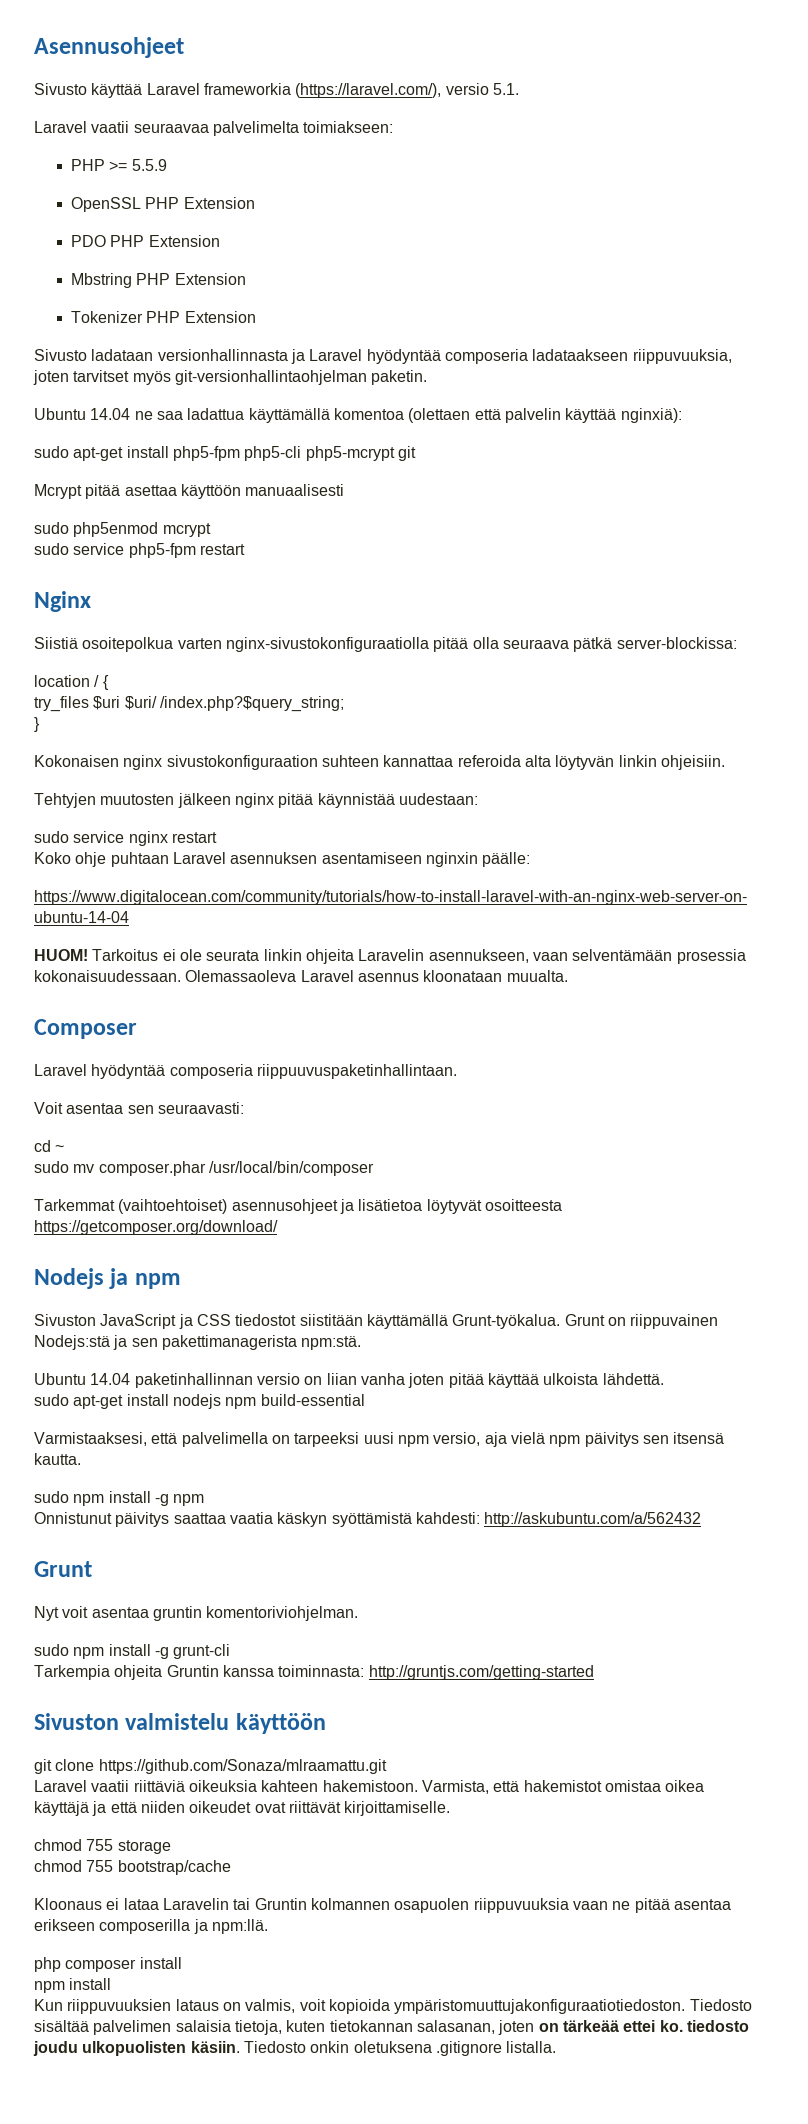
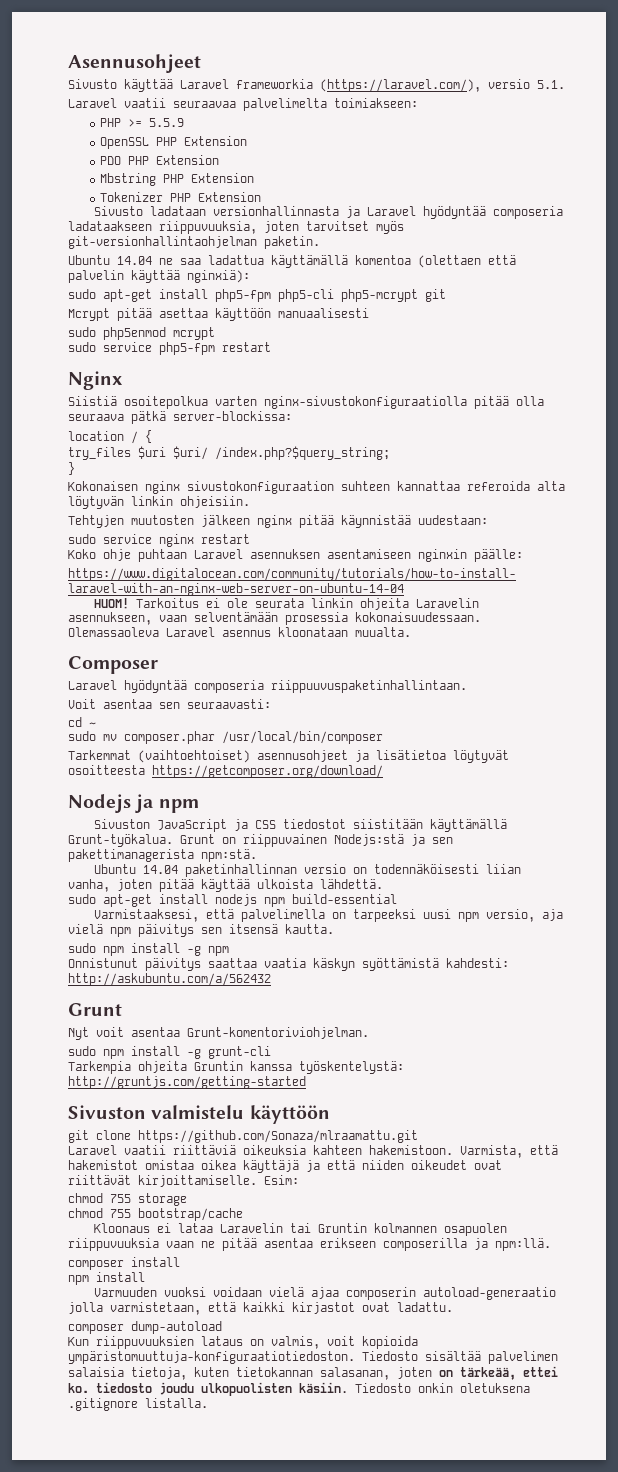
- Ubuntu 14.04 paketinhallinnan versio on liian vanha joten pitää käyttää ulkoista lähdettä.
+ Ubuntu 14.04 paketinhallinnan versio on todennäköisesti liian vanha, joten pitää käyttää ulkoista lähdettä.
- Nyt voit asentaa gruntin komentoriviohjelman.
+ Nyt voit asentaa Grunt-komentoriviohjelman.
- Tarkempia ohjeita Gruntin kanssa toiminnasta: http://gruntjs.com/getting-started
+ Tarkempia ohjeita Gruntin kanssa työskentelystä: http://gruntjs.com/getting-started
+ Esim:
- php composer install
+ composer install
+ Varmuuden vuoksi voidaan vielä ajaa composerin autoload-generaatio jolla varmistetaan, että kaikki kirjastot ovat ladattu.
+ composer dump-autoload
- Kun riippuvuuksien lataus on valmis, voit kopioida ympäristomuuttujakonfiguraatiotiedoston.
+ Kun riippuvuuksien lataus on valmis, voit kopioida ympäristomuuttuja-konfiguraatiotiedoston.
- Tiedosto sisältää palvelimen salaisia tietoja, kuten tietokannan salasanan, joten on tärkeää ettei ko. tiedosto joudu ulkopuolisten käsiin.
+ Tiedosto sisältää palvelimen salaisia tietoja, kuten tietokannan salasanan, joten on tärkeää, ettei ko. tiedosto joudu ulkopuolisten käsiin.

